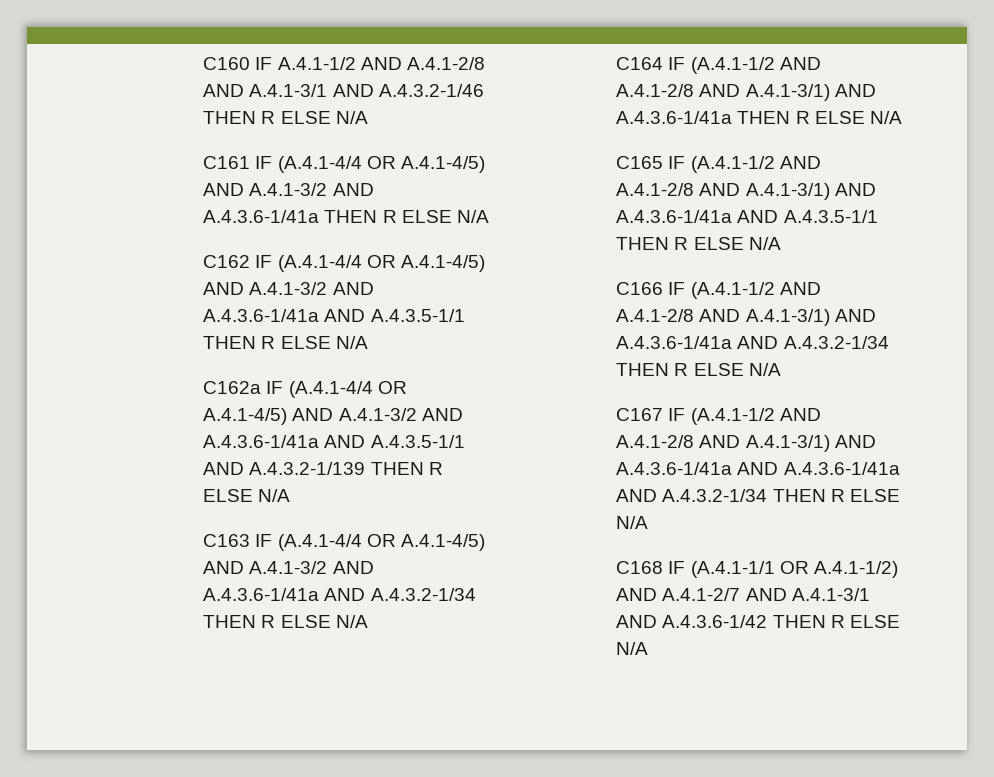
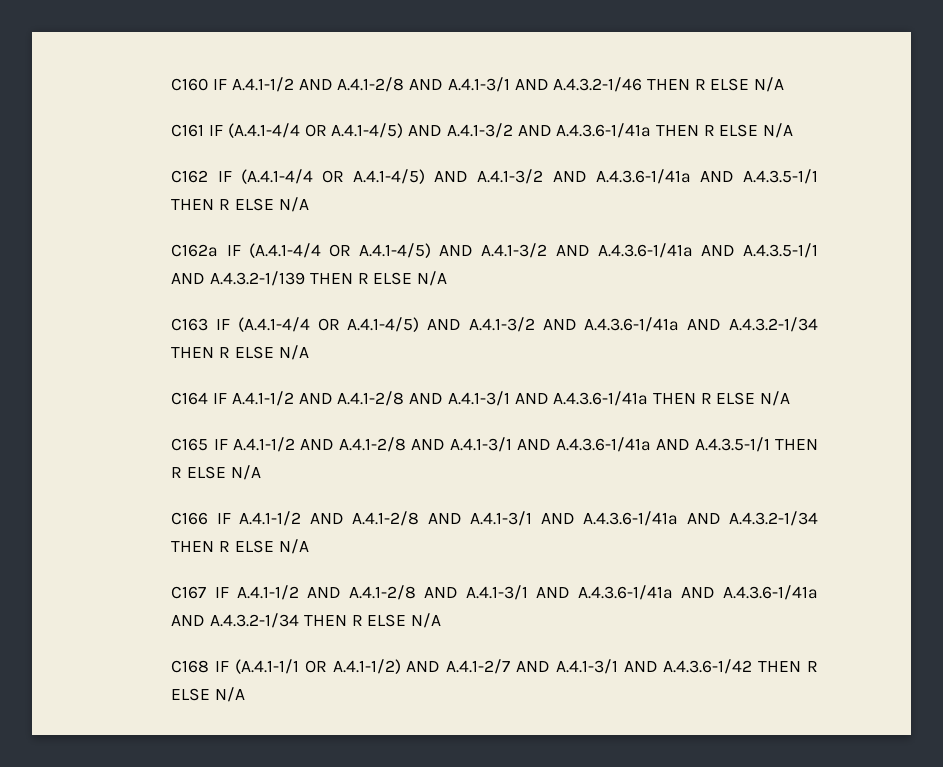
- C164 IF (A.4.1-1/2 AND A.4.1-2/8 AND A.4.1-3/1) AND A.4.3.6-1/41a THEN R ELSE N/A
+ C164 IF A.4.1-1/2 AND A.4.1-2/8 AND A.4.1-3/1 AND A.4.3.6-1/41a THEN R ELSE N/A
- C165 IF (A.4.1-1/2 AND A.4.1-2/8 AND A.4.1-3/1) AND A.4.3.6-1/41a AND A.4.3.5-1/1 THEN R ELSE N/A
+ C165 IF A.4.1-1/2 AND A.4.1-2/8 AND A.4.1-3/1 AND A.4.3.6-1/41a AND A.4.3.5-1/1 THEN R ELSE N/A
- C166 IF (A.4.1-1/2 AND A.4.1-2/8 AND A.4.1-3/1) AND A.4.3.6-1/41a AND A.4.3.2-1/34 THEN R ELSE N/A
+ C166 IF A.4.1-1/2 AND A.4.1-2/8 AND A.4.1-3/1 AND A.4.3.6-1/41a AND A.4.3.2-1/34 THEN R ELSE N/A
- C167 IF (A.4.1-1/2 AND A.4.1-2/8 AND A.4.1-3/1) AND A.4.3.6-1/41a AND A.4.3.6-1/41a AND A.4.3.2-1/34 THEN R ELSE N/A
+ C167 IF A.4.1-1/2 AND A.4.1-2/8 AND A.4.1-3/1 AND A.4.3.6-1/41a AND A.4.3.6-1/41a AND A.4.3.2-1/34 THEN R ELSE N/A

